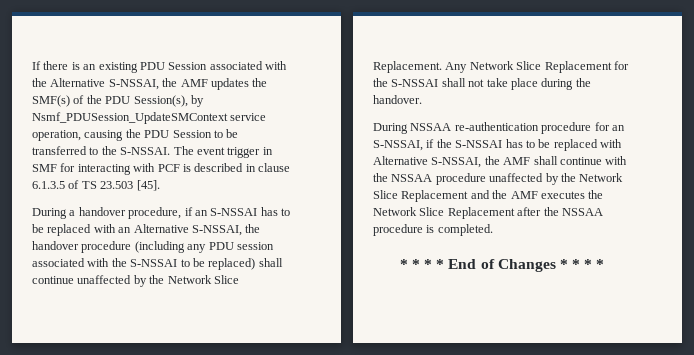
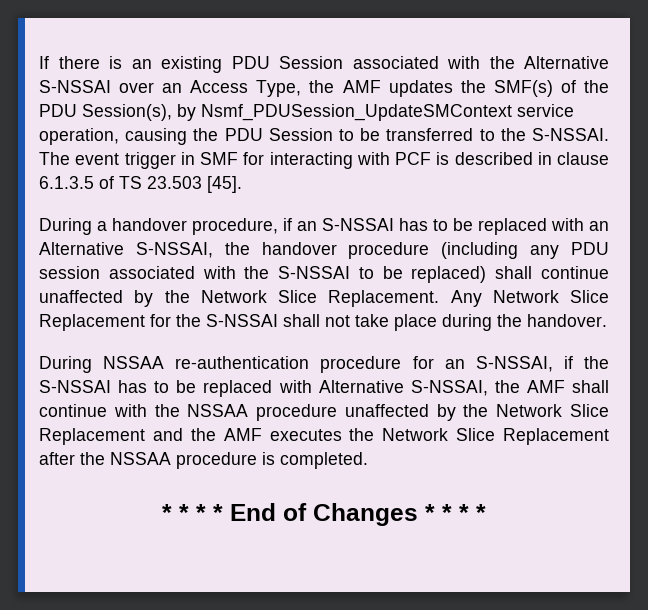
- If there is an existing PDU Session associated with the Alternative S-NSSAI, the AMF updates the SMF(s) of the PDU Session(s), by Nsmf_PDUSession_UpdateSMContext service operation, causing the PDU Session to be transferred to the S-NSSAI.
+ If there is an existing PDU Session associated with the Alternative S-NSSAI over an Access Type, the AMF updates the SMF(s) of the PDU Session(s), by Nsmf_PDUSession_UpdateSMContext service operation, causing the PDU Session to be transferred to the S-NSSAI.

